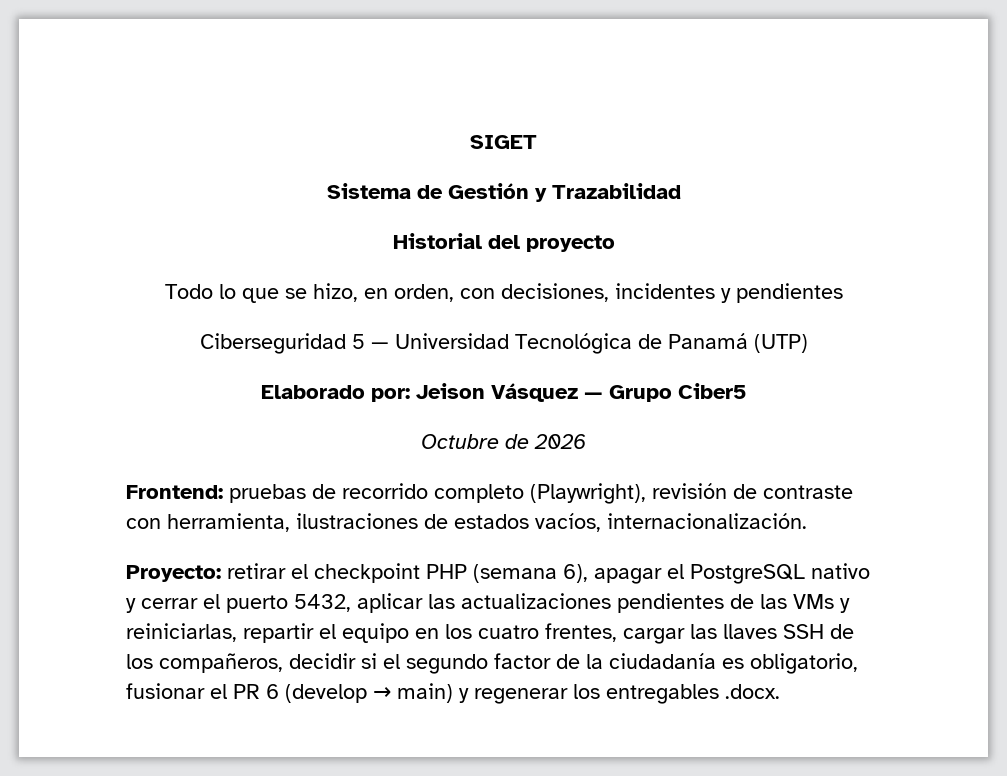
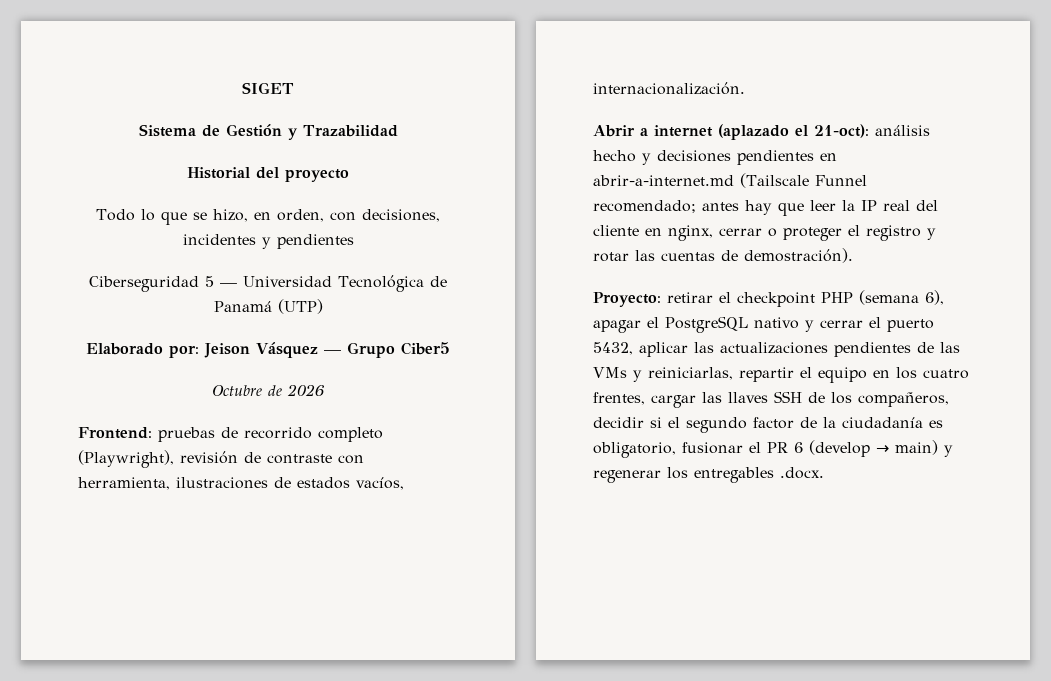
+ Abrir a internet (aplazado el 21-oct): análisis hecho y decisiones pendientes en abrir-a-internet.md (Tailscale Funnel recomendado; antes hay que leer la IP real del cliente en nginx, cerrar o proteger el registro y rotar las cuentas de demostración).

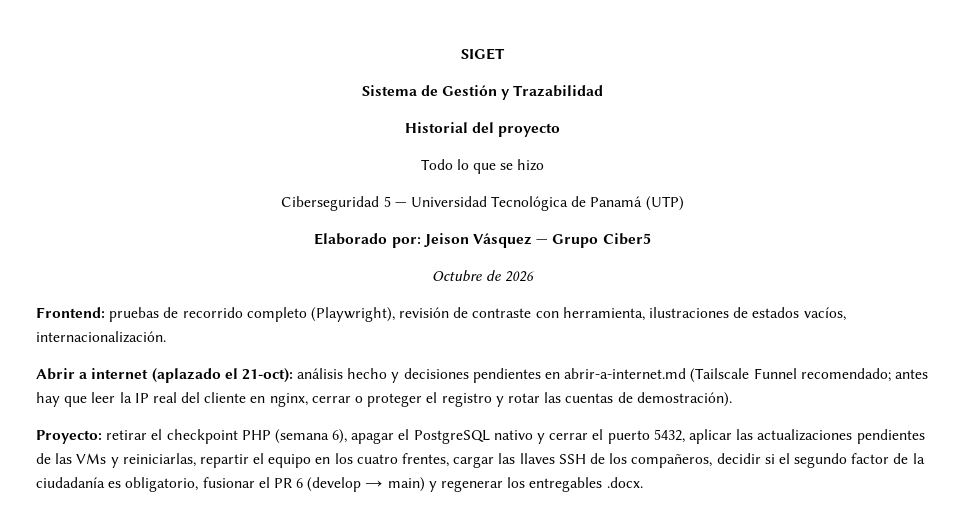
- Todo lo que se hizo, en orden, con decisiones, incidentes y pendientes
+ Todo lo que se hizo

